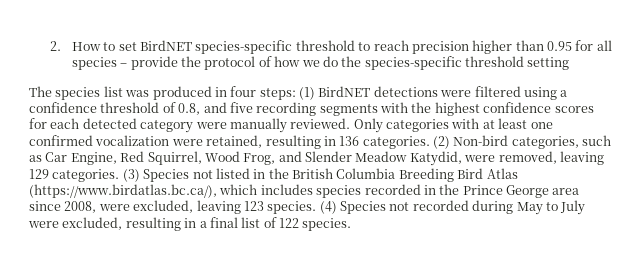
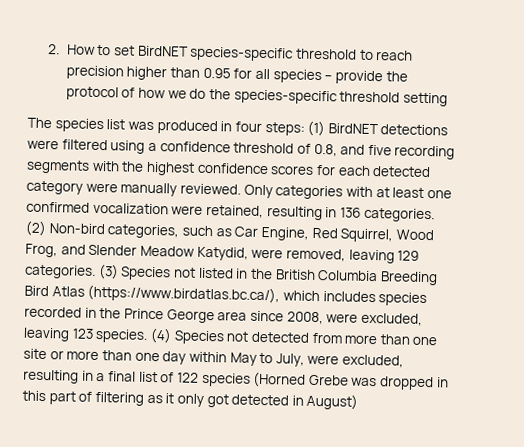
- (4) Species not recorded during May to July were excluded, resulting in a final list of 122 species.
+ (4) Species not detected from more than one site or more than one day within May to July, were excluded, resulting in a final list of 122 species (Horned Grebe was dropped in this part of filtering as it only got detected in August)

